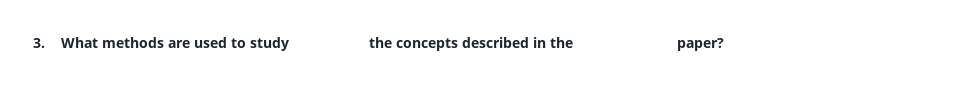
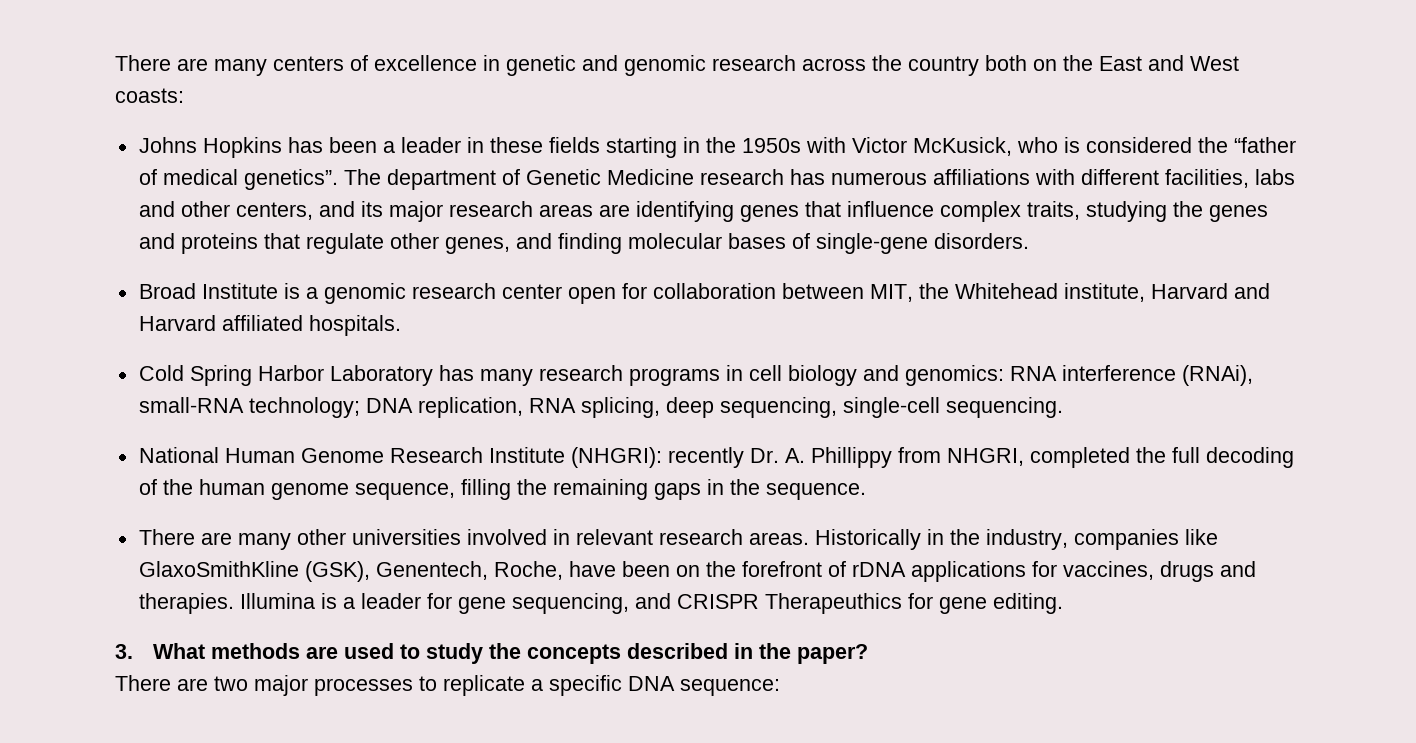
+ There are many centers of excellence in genetic and genomic research across the country both on the East and West coasts:
+ Johns Hopkins has been a leader in these fields starting in the 1950s with Victor McKusick, who is considered the “father of medical genetics”. The department of Genetic Medicine research has numerous affiliations with different facilities, labs and other centers, and its major research areas are identifying genes that influence complex traits, studying the genes and proteins that regulate other genes, and finding molecular bases of single-gene disorders.
+ Broad Institute is a genomic research center open for collaboration between MIT, the Whitehead institute, Harvard and Harvard affiliated hospitals.
+ Cold Spring Harbor Laboratory has many research programs in cell biology and genomics: RNA interference (RNAi), small-RNA technology; DNA replication, RNA splicing, deep sequencing, single-cell sequencing.
+ National Human Genome Research Institute (NHGRI): recently Dr. A. Phillippy from NHGRI, completed the full decoding of the human genome sequence, filling the remaining gaps in the sequence.
+ There are many other universities involved in relevant research areas. Historically in the industry, companies like GlaxoSmithKline (GSK), Genentech, Roche, have been on the forefront of rDNA applications for vaccines, drugs and therapies. Illumina is a leader for gene sequencing, and CRISPR Therapeuthics for gene editing.
+ There are two major processes to replicate a specific DNA sequence:

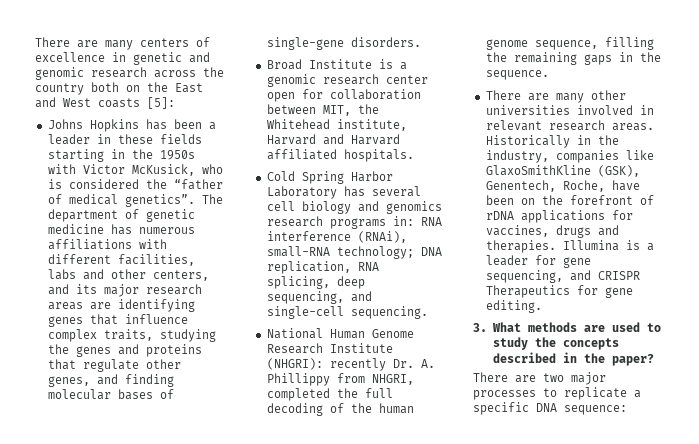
- There are many centers of excellence in genetic and genomic research across the country both on the East and West coasts:
+ There are many centers of excellence in genetic and genomic research across the country both on the East and West coasts [5]:
- The department of Genetic Medicine research has numerous affiliations with different facilities, labs and other centers, and its major research areas are identifying genes that influence complex traits, studying the genes and proteins that regulate other genes, and finding molecular bases of single-gene disorders.
+ The department of genetic medicine has numerous affiliations with different facilities, labs and other centers, and its major research areas are identifying genes that influence complex traits, studying the genes and proteins that regulate other genes, and finding molecular bases of single-gene disorders.
- Cold Spring Harbor Laboratory has many research programs in cell biology and genomics: RNA interference (RNAi), small-RNA technology; DNA replication, RNA splicing, deep sequencing, single-cell sequencing.
+ Cold Spring Harbor Laboratory has several cell biology and genomics research programs in: RNA interference (RNAi), small-RNA technology; DNA replication, RNA splicing, deep sequencing, and single-cell sequencing.
- Illumina is a leader for gene sequencing, and CRISPR Therapeuthics for gene editing.
+ Illumina is a leader for gene sequencing, and CRISPR Therapeutics for gene editing.

